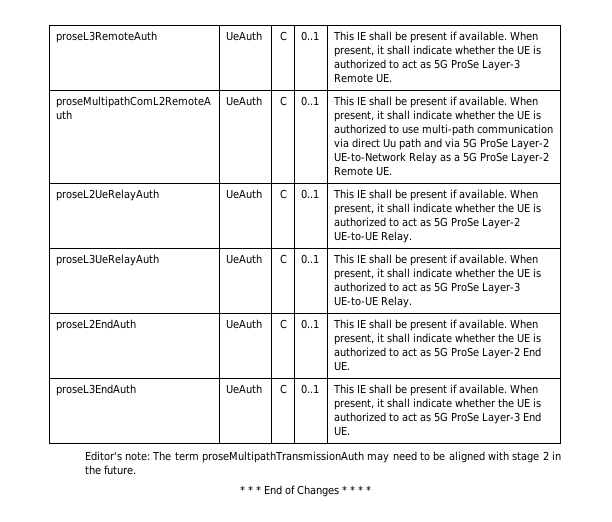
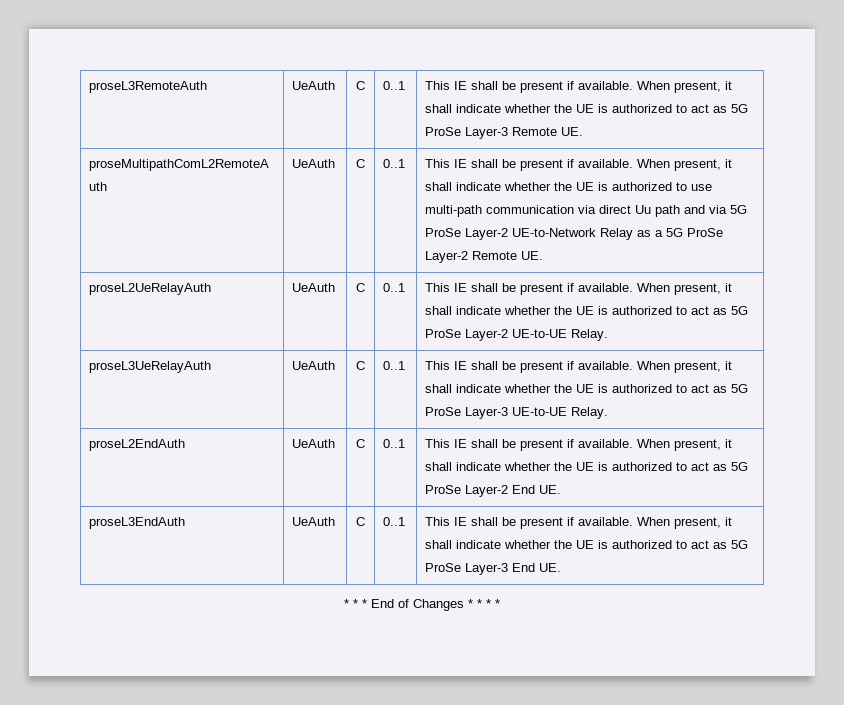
- Editor's note: The term proseMultipathTransmissionAuth may need to be aligned with stage 2 in the future.

